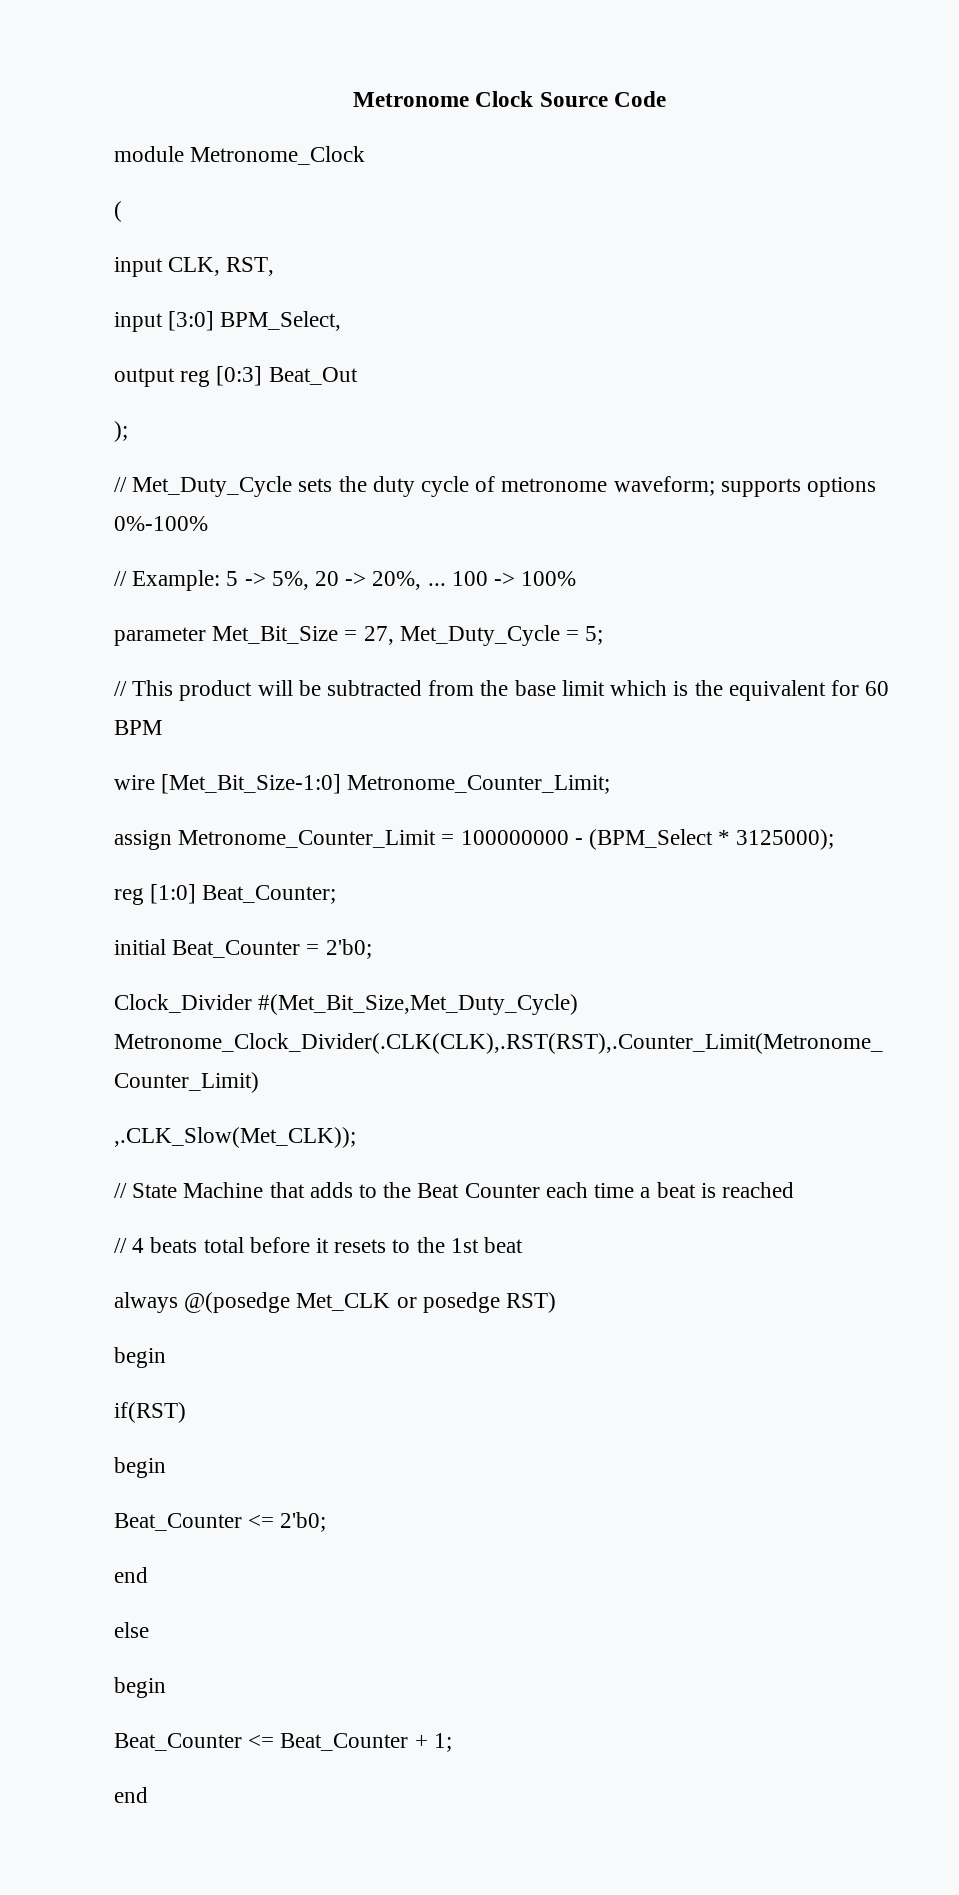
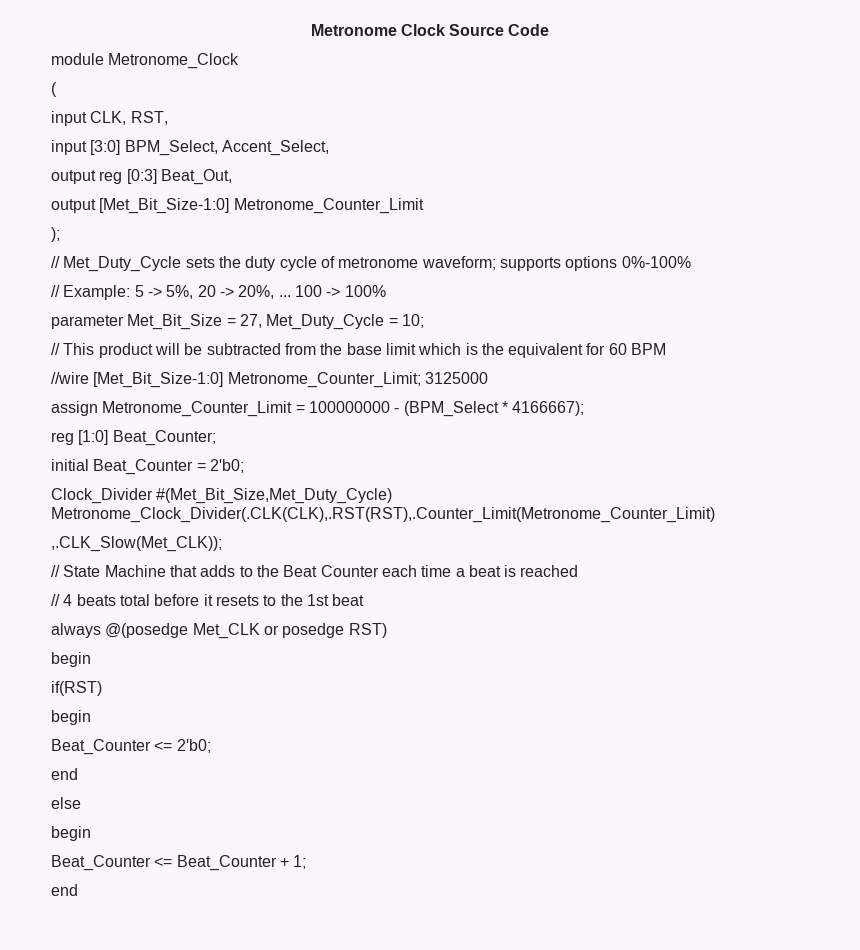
- input [3:0] BPM_Select,
+ input [3:0] BPM_Select, Accent_Select,
- output reg [0:3] Beat_Out
+ output reg [0:3] Beat_Out,
+ output [Met_Bit_Size-1:0] Metronome_Counter_Limit
- parameter Met_Bit_Size = 27, Met_Duty_Cycle = 5;
+ parameter Met_Bit_Size = 27, Met_Duty_Cycle = 10;
- wire [Met_Bit_Size-1:0] Metronome_Counter_Limit;
+ //wire [Met_Bit_Size-1:0] Metronome_Counter_Limit; 3125000
- assign Metronome_Counter_Limit = 100000000 - (BPM_Select * 3125000);
+ assign Metronome_Counter_Limit = 100000000 - (BPM_Select * 4166667);

